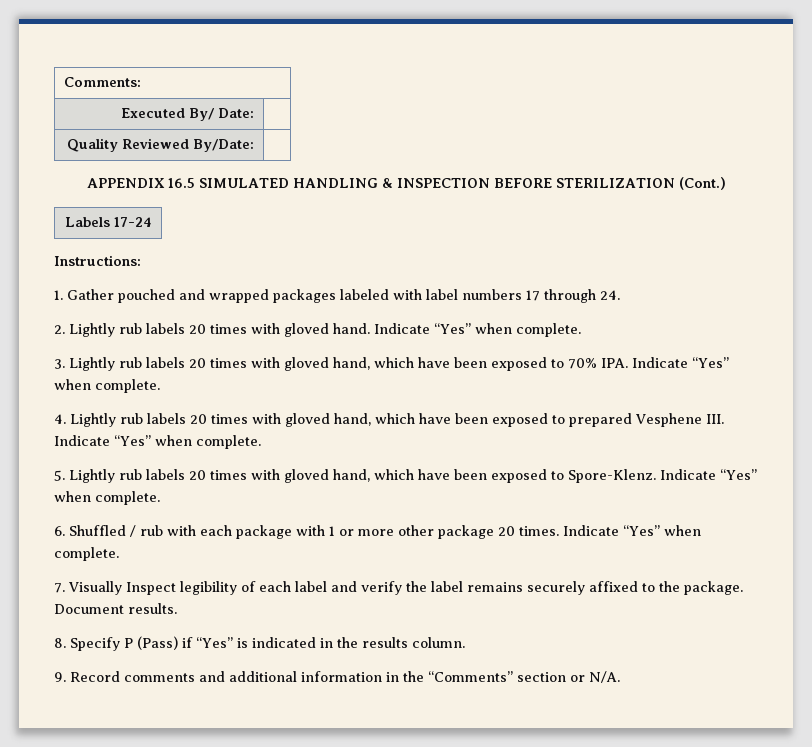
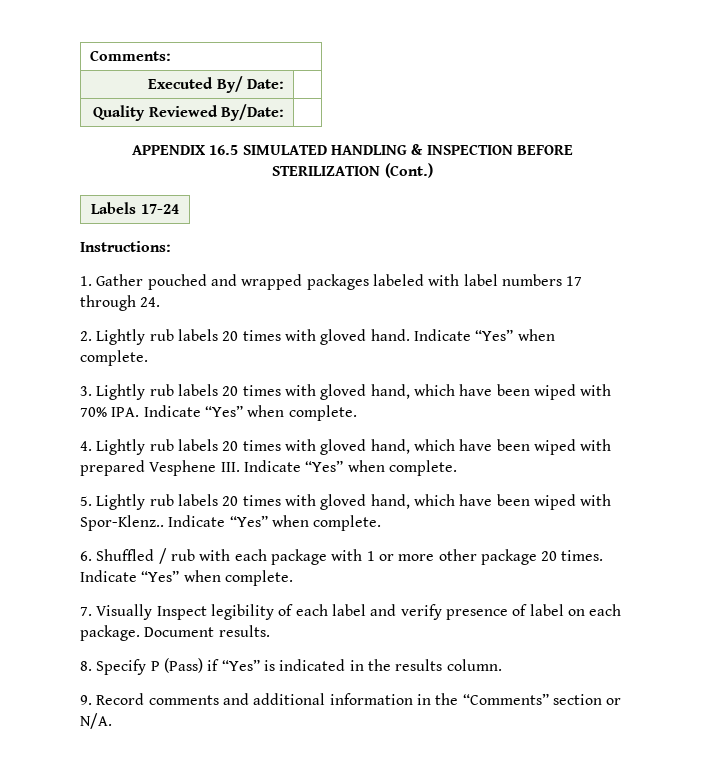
- 3. Lightly rub labels 20 times with gloved hand, which have been exposed to 70% IPA. Indicate “Yes” when complete.
+ 3. Lightly rub labels 20 times with gloved hand, which have been wiped with 70% IPA. Indicate “Yes” when complete.
- 4. Lightly rub labels 20 times with gloved hand, which have been exposed to prepared Vesphene III. Indicate “Yes” when complete.
+ 4. Lightly rub labels 20 times with gloved hand, which have been wiped with prepared Vesphene III. Indicate “Yes” when complete.
- 5. Lightly rub labels 20 times with gloved hand, which have been exposed to Spore-Klenz.
+ 5. Lightly rub labels 20 times with gloved hand, which have been wiped with Spor-Klenz..
- 7. Visually Inspect legibility of each label and verify the label remains securely affixed to the package.
+ 7. Visually Inspect legibility of each label and verify presence of label on each package.

